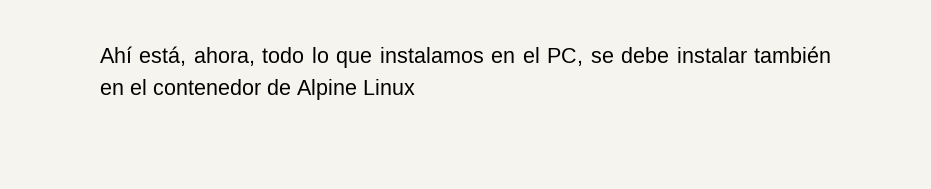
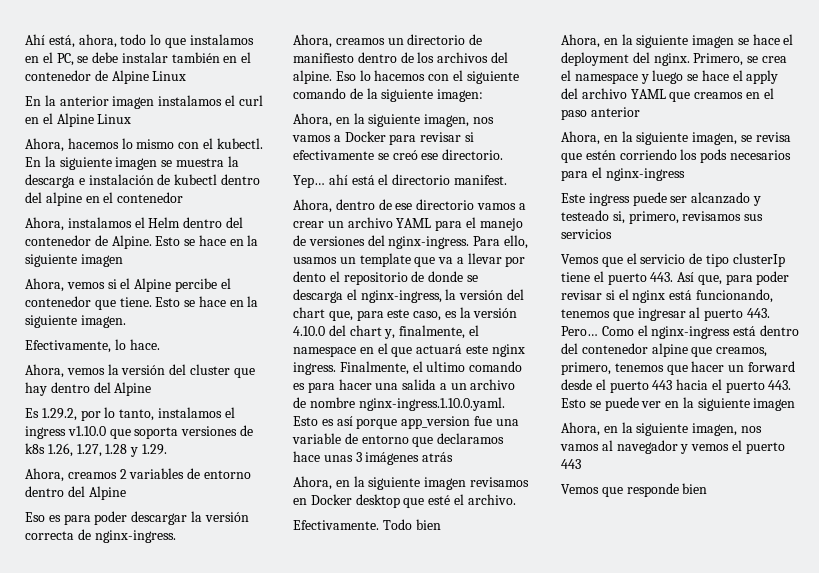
+ En la anterior imagen instalamos el curl en el Alpine Linux
+ Ahora, hacemos lo mismo con el kubectl. En la siguiente imagen se muestra la descarga e instalación de kubectl dentro del alpine en el contenedor
+ Ahora, instalamos el Helm dentro del contenedor de Alpine. Esto se hace en la siguiente imagen
+ Ahora, vemos si el Alpine percibe el contenedor que tiene. Esto se hace en la siguiente imagen.
+ Efectivamente, lo hace.
+ Ahora, vemos la versión del cluster que hay dentro del Alpine
+ Es 1.29.2, por lo tanto, instalamos el ingress v1.10.0 que soporta versiones de k8s 1.26, 1.27, 1.28 y 1.29.
+ Ahora, creamos 2 variables de entorno dentro del Alpine
+ Eso es para poder descargar la versión correcta de nginx-ingress.
+ Ahora, creamos un directorio de manifiesto dentro de los archivos del alpine. Eso lo hacemos con el siguiente comando de la siguiente imagen:
+ Ahora, en la siguiente imagen, nos vamos a Docker para revisar si efectivamente se creó ese directorio.
+ Yep… ahí está el directorio manifest.
+ Ahora, dentro de ese directorio vamos a crear un archivo YAML para el manejo de versiones del nginx-ingress. Para ello, usamos un template que va a llevar por dento el repositorio de donde se descarga el nginx-ingress, la versión del chart que, para este caso, es la versión 4.10.0 del chart y, finalmente, el namespace en el que actuará este nginx ingress. Finalmente, el ultimo comando es para hacer una salida a un archivo de nombre nginx-ingress.1.10.0.yaml. Esto es así porque app_version fue una variable de entorno que declaramos hace unas 3 imágenes atrás
+ Ahora, en la siguiente imagen revisamos en Docker desktop que esté el archivo.
+ Efectivamente. Todo bien
+ Ahora, en la siguiente imagen se hace el deployment del nginx. Primero, se crea el namespace y luego se hace el apply del archivo YAML que creamos en el paso anterior
+ Ahora, en la siguiente imagen, se revisa que estén corriendo los pods necesarios para el nginx-ingress
+ Este ingress puede ser alcanzado y testeado si, primero, revisamos sus servicios
+ Vemos que el servicio de tipo clusterIp tiene el puerto 443. Así que, para poder revisar si el nginx está funcionando, tenemos que ingresar al puerto 443. Pero… Como el nginx-ingress está dentro del contenedor alpine que creamos, primero, tenemos que hacer un forward desde el puerto 443 hacia el puerto 443. Esto se puede ver en la siguiente imagen
+ Ahora, en la siguiente imagen, nos vamos al navegador y vemos el puerto 443
+ Vemos que responde bien

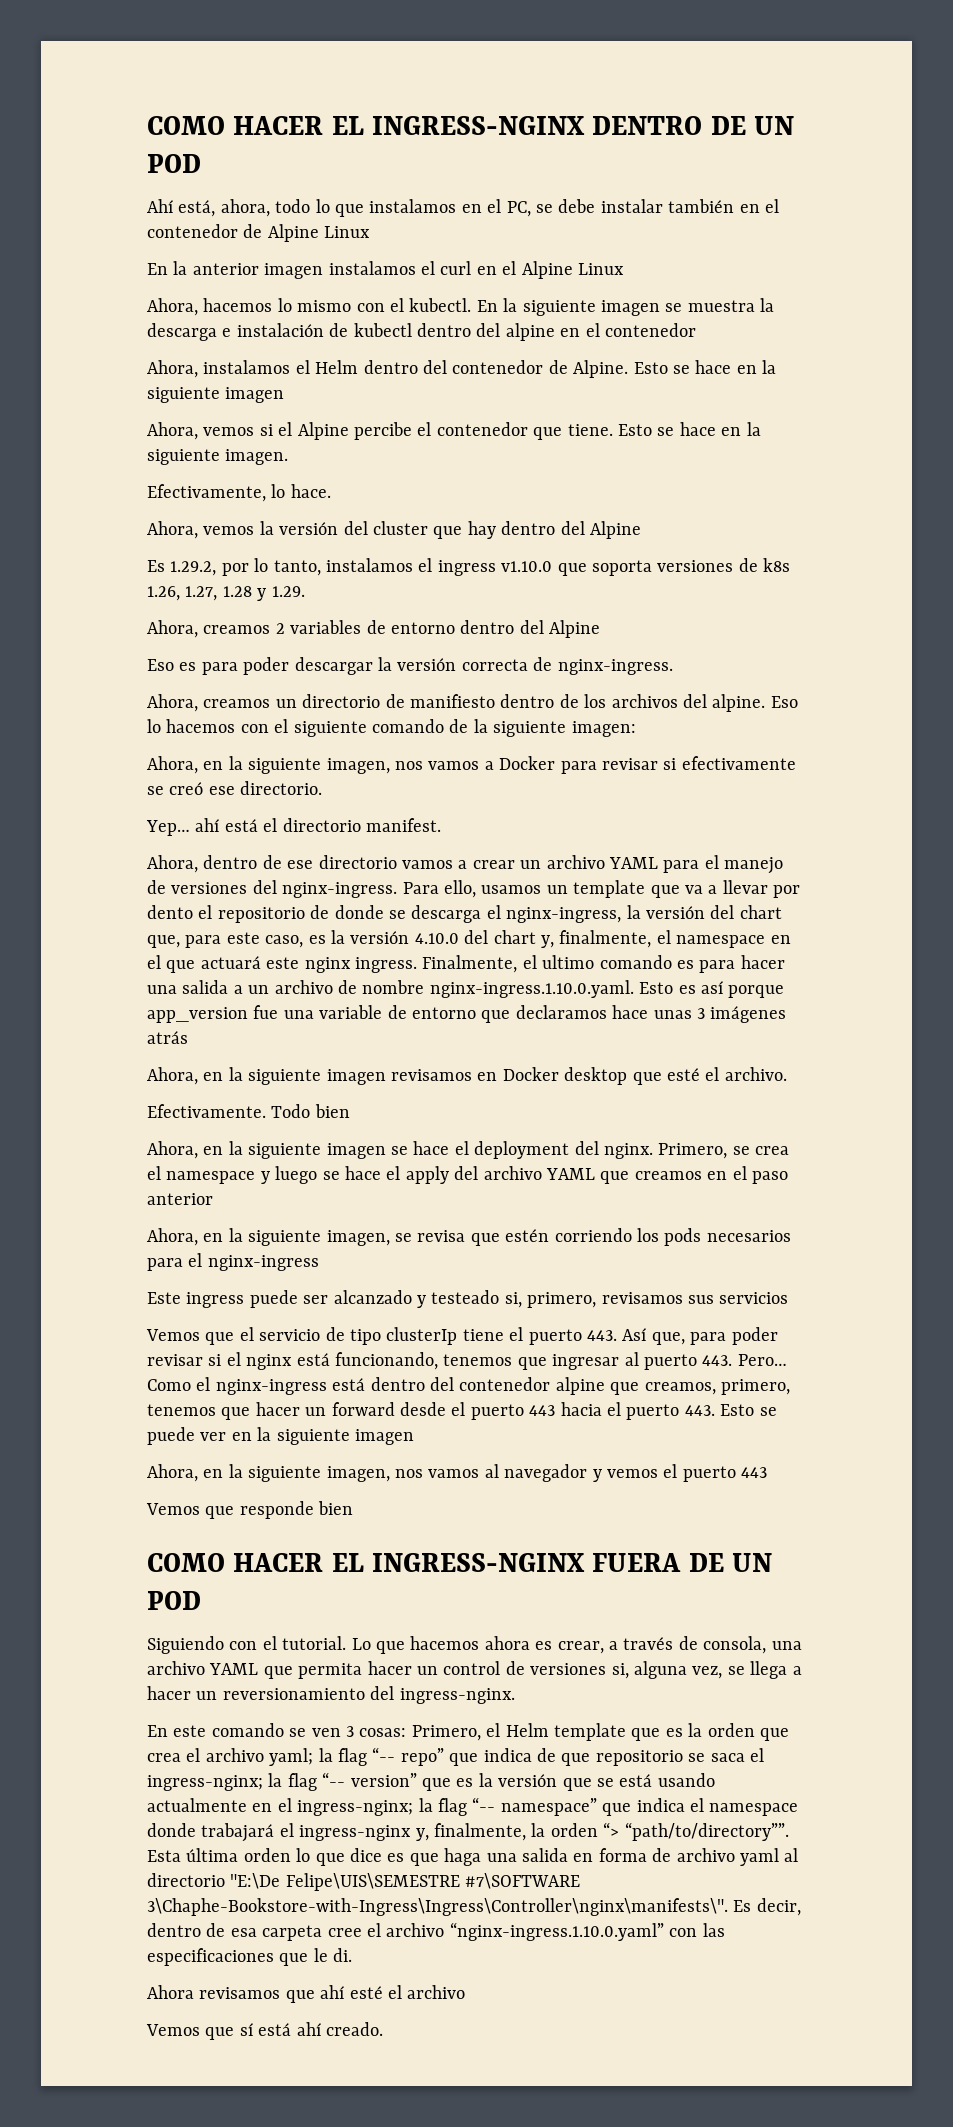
+ COMO HACER EL INGRESS-NGINX DENTRO DE UN POD
+ COMO HACER EL INGRESS-NGINX FUERA DE UN POD
+ Siguiendo con el tutorial. Lo que hacemos ahora es crear, a través de consola, una archivo YAML que permita hacer un control de versiones si, alguna vez, se llega a hacer un reversionamiento del ingress-nginx.
+ En este comando se ven 3 cosas: Primero, el Helm template que es la orden que crea el archivo yaml; la flag “-- repo” que indica de que repositorio se saca el ingress-nginx; la flag “-- version” que es la versión que se está usando actualmente en el ingress-nginx; la flag “-- namespace” que indica el namespace donde trabajará el ingress-nginx y, finalmente, la orden “> “path/to/directory””. Esta última orden lo que dice es que haga una salida en forma de archivo yaml al directorio "E:\De Felipe\UIS\SEMESTRE #7\SOFTWARE 3\Chaphe-Bookstore-with-Ingress\Ingress\Controller\nginx\manifests\". Es decir, dentro de esa carpeta cree el archivo “nginx-ingress.1.10.0.yaml” con las especificaciones que le di.
+ Ahora revisamos que ahí esté el archivo
+ Vemos que sí está ahí creado.

